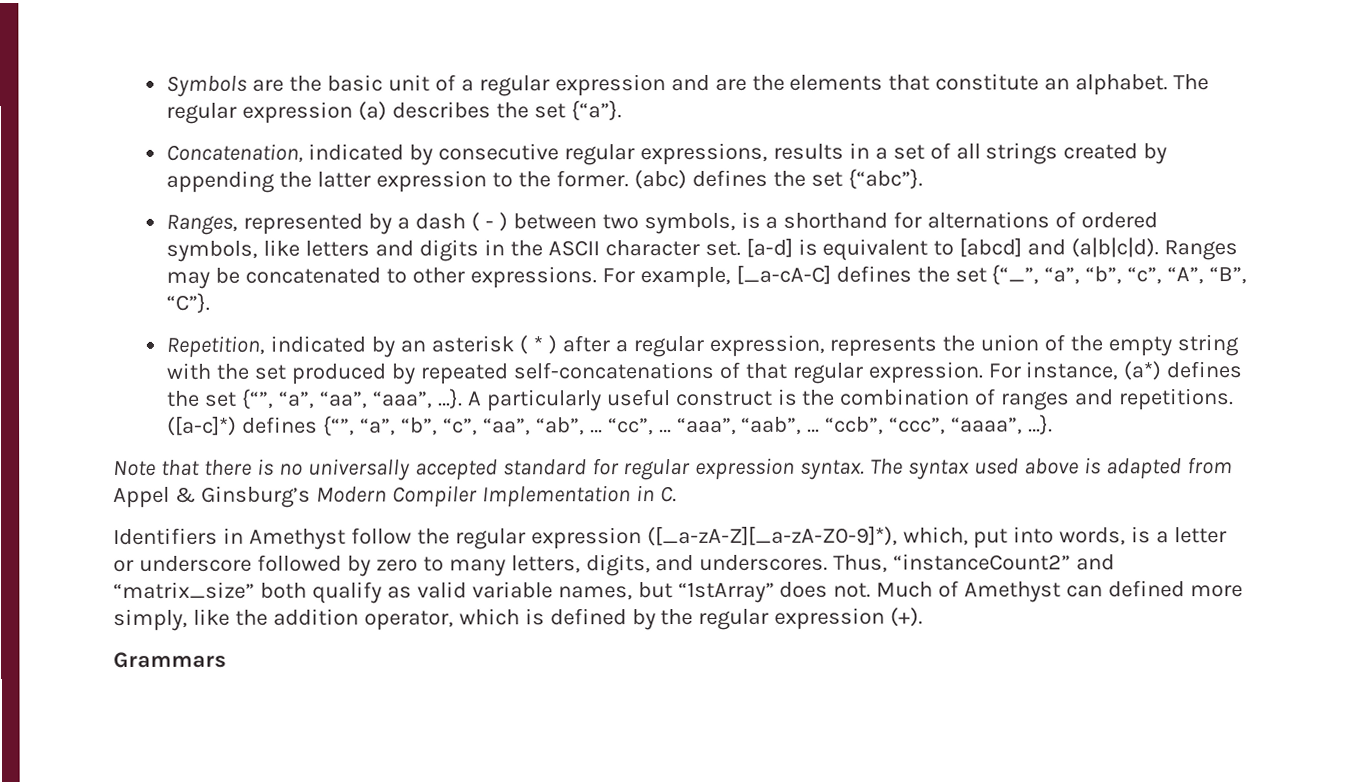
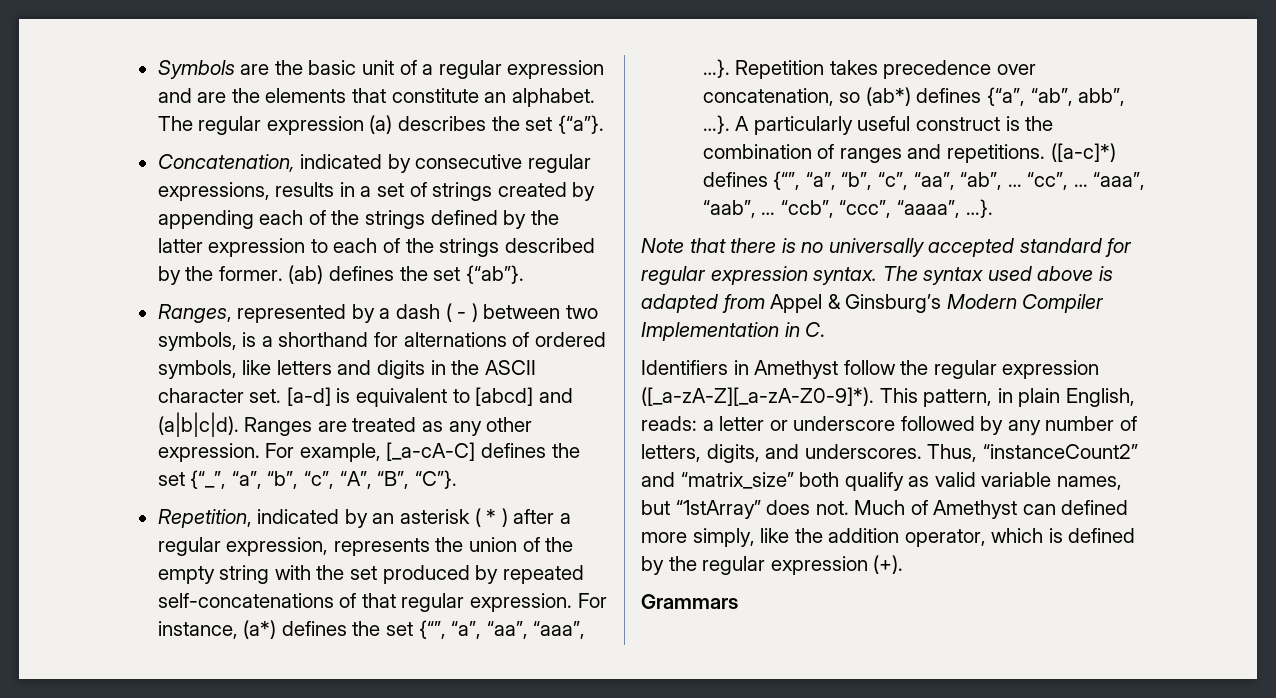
- Concatenation, indicated by consecutive regular expressions, results in a set of all strings created by appending the latter expression to the former.
+ Concatenation, indicated by consecutive regular expressions, results in a set of strings created by appending each of the strings defined by the latter expression to each of the strings described by the former.
- (abc) defines the set {“abc”}.
+ (ab) defines the set {“ab”}.
- Ranges may be concatenated to other expressions.
+ Ranges are treated as any other expression.
+ Repetition takes precedence over concatenation, so (ab*) defines {“a”, “ab”, abb”, …}.
- Identifiers in Amethyst follow the regular expression ([_a-zA-Z][_a-zA-Z0-9]*), which, put into words, is a letter or underscore followed by zero to many letters, digits, and underscores.
+ Identifiers in Amethyst follow the regular expression ([_a-zA-Z][_a-zA-Z0-9]*). This pattern, in plain English, reads: a letter or underscore followed by any number of letters, digits, and underscores.

